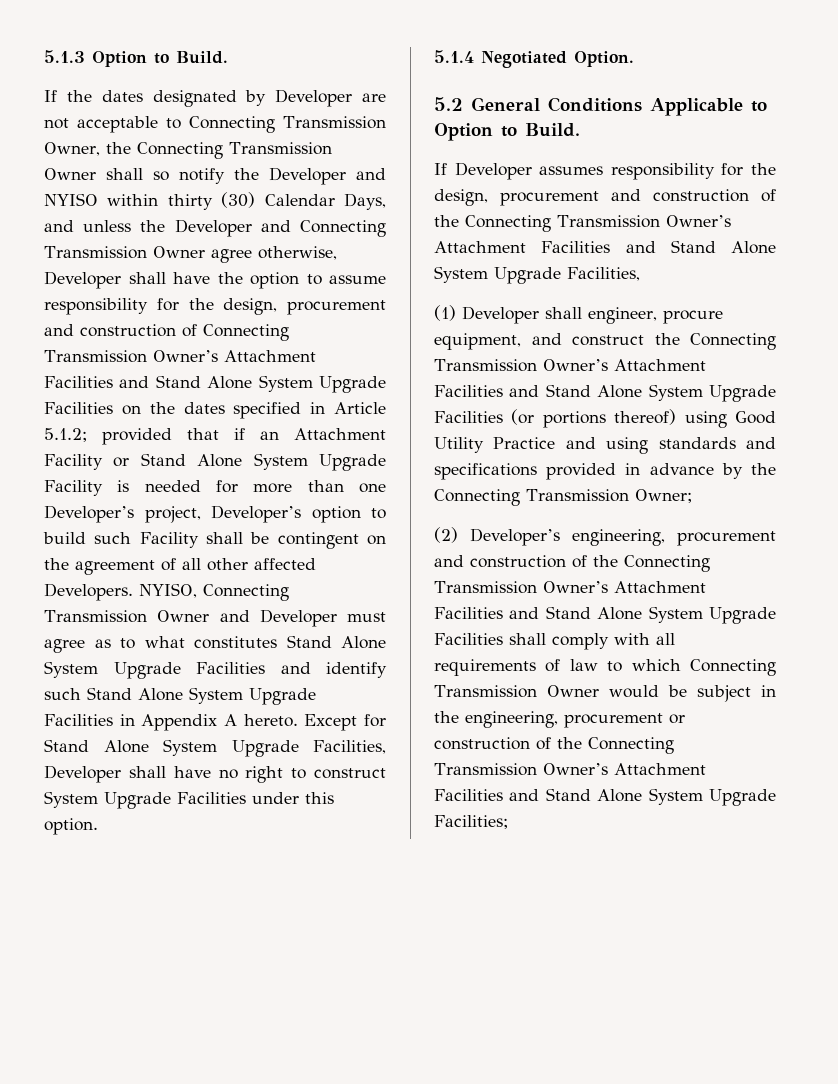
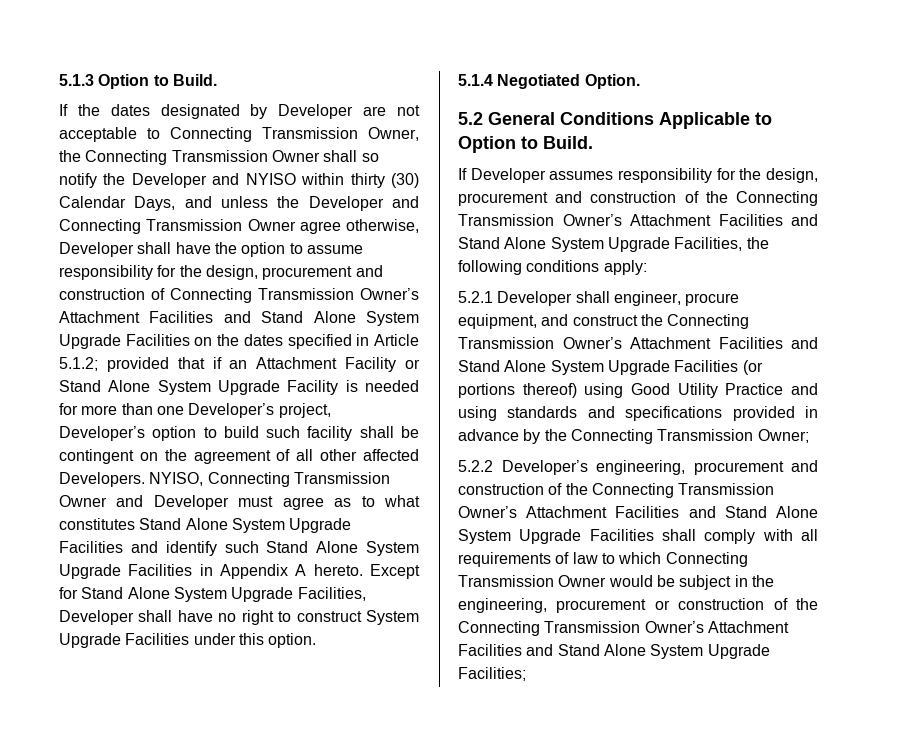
- provided that if an Attachment Facility or Stand Alone System Upgrade Facility is needed for more than one Developer’s project, Developer’s option to build such Facility shall be contingent on the agreement of all other affected Developers.
+ provided that if an Attachment Facility or Stand Alone System Upgrade Facility is needed for more than one Developer’s project, Developer’s option to build such facility shall be contingent on the agreement of all other affected Developers.
- If Developer assumes responsibility for the design, procurement and construction of the Connecting Transmission Owner’s Attachment Facilities and Stand Alone System Upgrade Facilities,
- (1) Developer shall engineer, procure equipment, and construct the Connecting Transmission Owner’s Attachment Facilities and Stand Alone System Upgrade Facilities (or portions thereof) using Good Utility Practice and using standards and specifications provided in advance by the Connecting Transmission Owner;
+ If Developer assumes responsibility for the design, procurement and construction of the Connecting Transmission Owner’s Attachment Facilities and Stand Alone System Upgrade Facilities, the following conditions apply:
+ 5.2.1 Developer shall engineer, procure equipment, and construct the Connecting Transmission Owner’s Attachment Facilities and Stand Alone System Upgrade Facilities (or portions thereof) using Good Utility Practice and using standards and specifications provided in advance by the Connecting Transmission Owner;
- (2) Developer’s engineering, procurement and construction of the Connecting Transmission Owner’s Attachment Facilities and Stand Alone System Upgrade Facilities shall comply with all requirements of law to which Connecting Transmission Owner would be subject in the engineering, procurement or construction of the Connecting Transmission Owner’s Attachment Facilities and Stand Alone System Upgrade Facilities;
+ 5.2.2 Developer’s engineering, procurement and construction of the Connecting Transmission Owner’s Attachment Facilities and Stand Alone System Upgrade Facilities shall comply with all requirements of law to which Connecting Transmission Owner would be subject in the engineering, procurement or construction of the Connecting Transmission Owner’s Attachment Facilities and Stand Alone System Upgrade Facilities;

